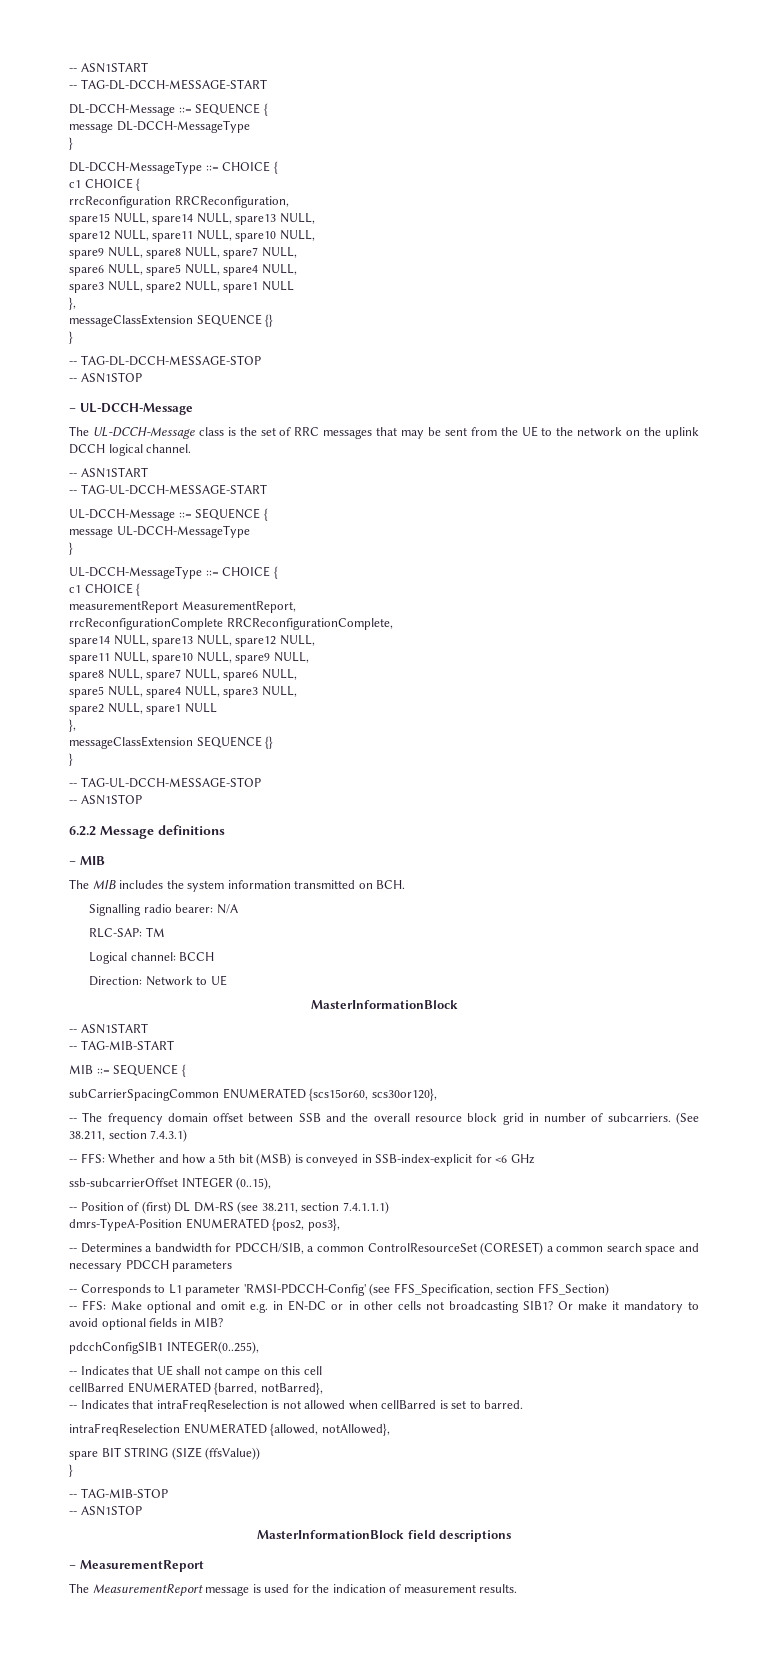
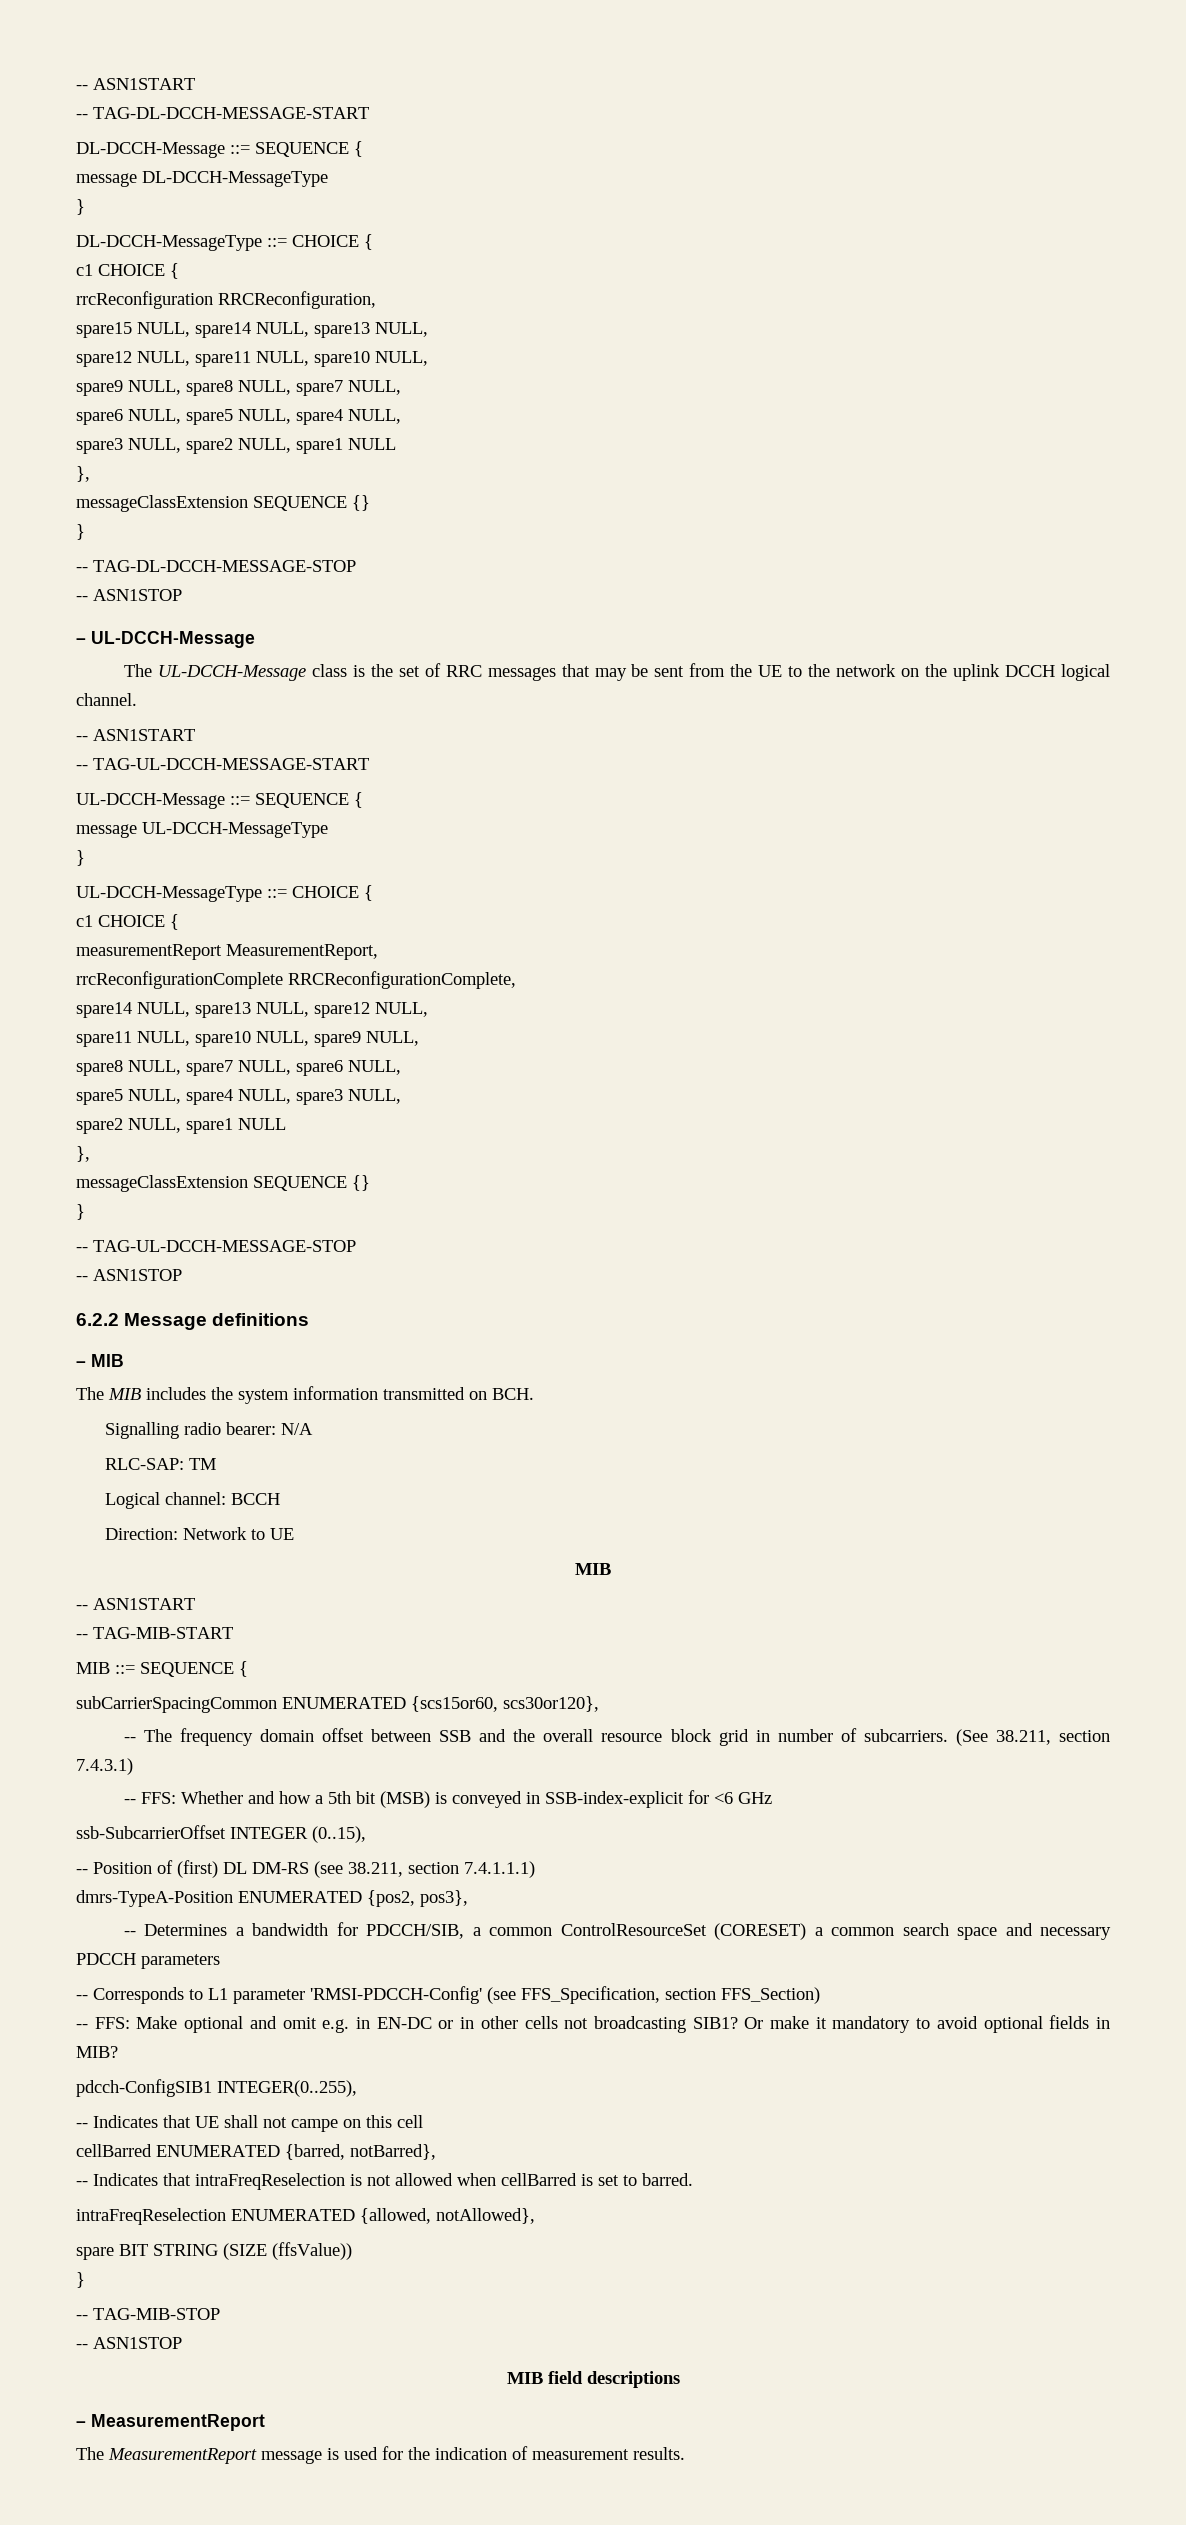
  Direction: Network to UE
- MasterInformationBlock
+ MIB
- ssb-subcarrierOffset INTEGER (0..15),
+ ssb-SubcarrierOffset INTEGER (0..15),
- pdcchConfigSIB1 INTEGER(0..255),
+ pdcch-ConfigSIB1 INTEGER(0..255),
- MasterInformationBlock field descriptions
+ MIB field descriptions

